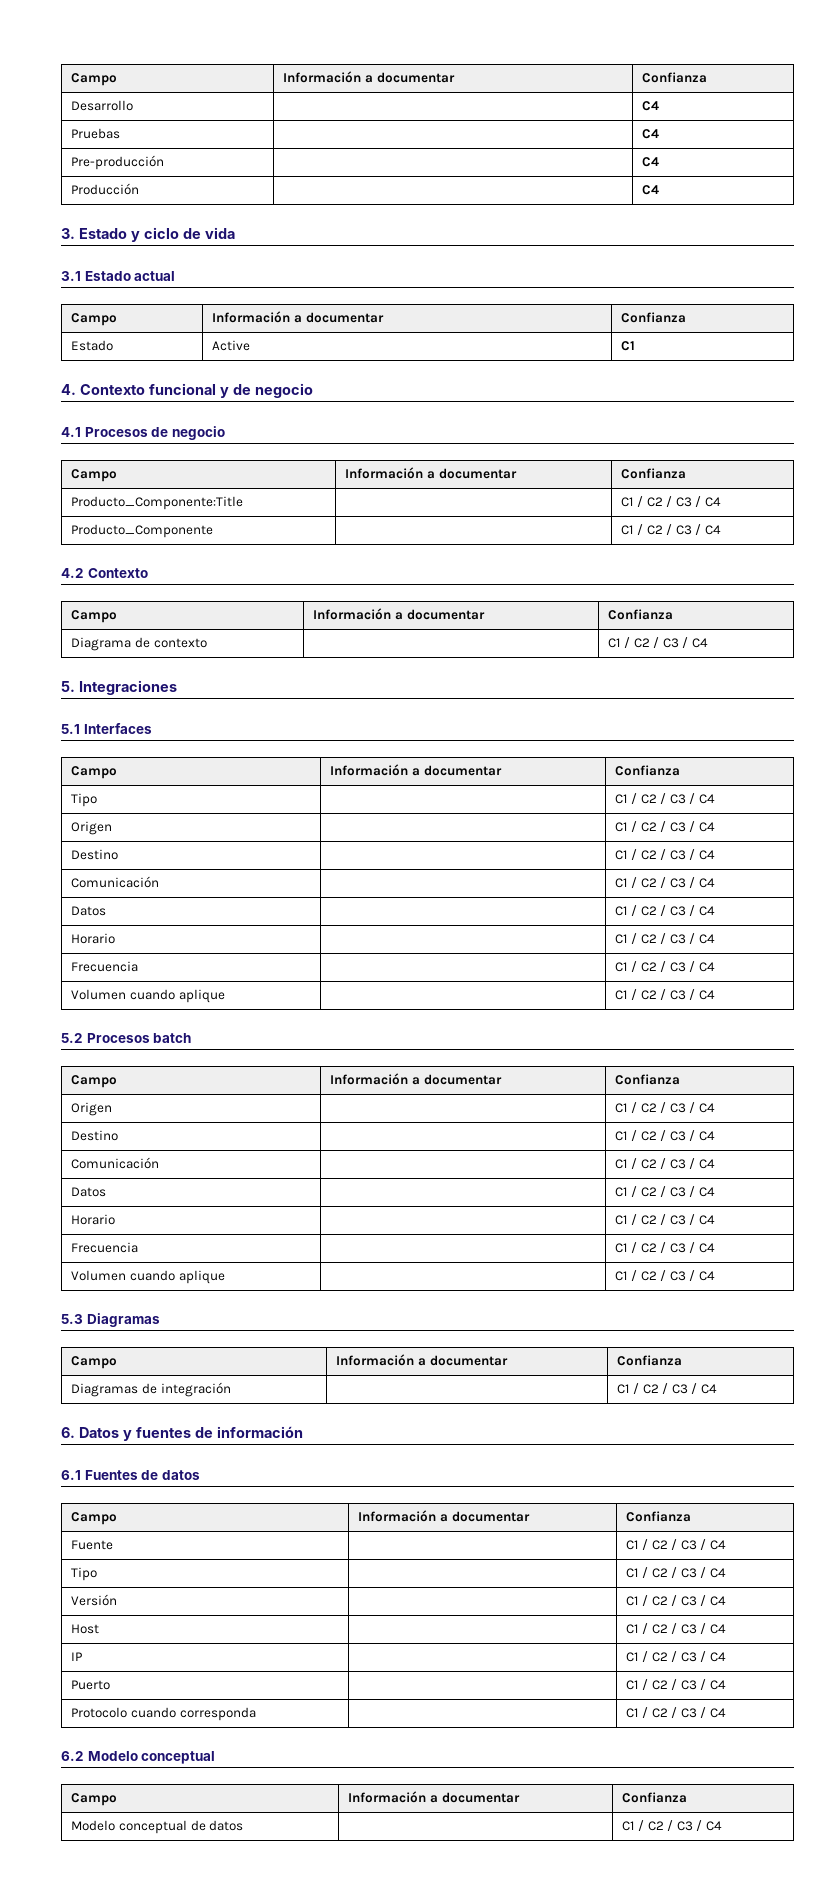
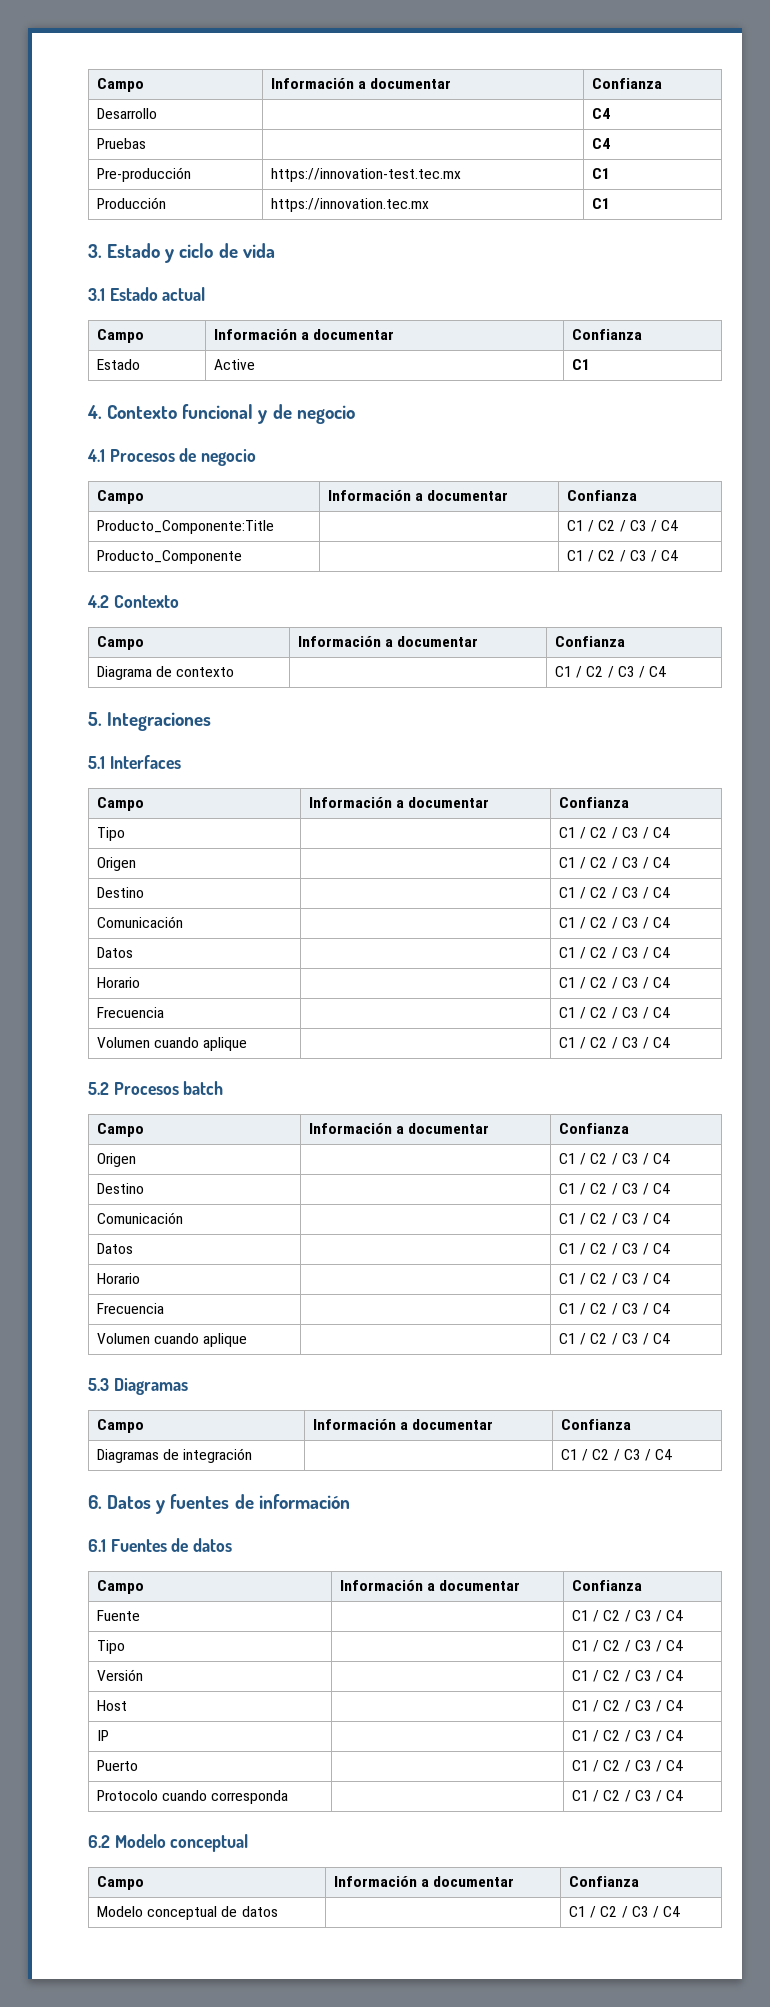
- Pre-producción | | C4
+ Pre-producción | https://innovation-test.tec.mx | C1
- Producción | | C4
+ Producción | https://innovation.tec.mx | C1

